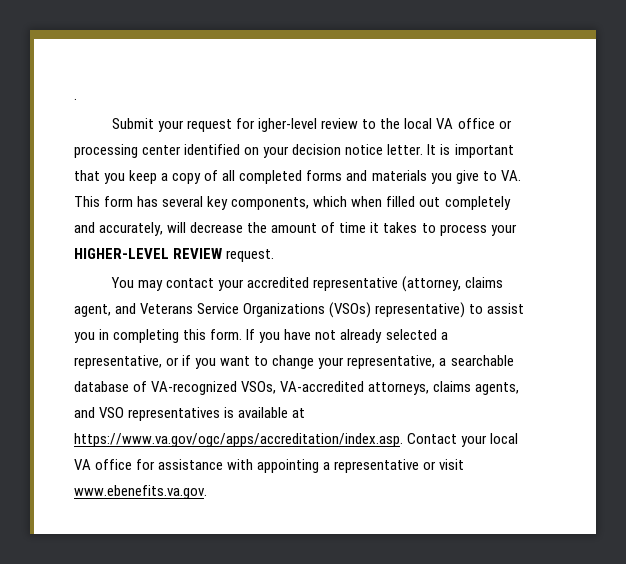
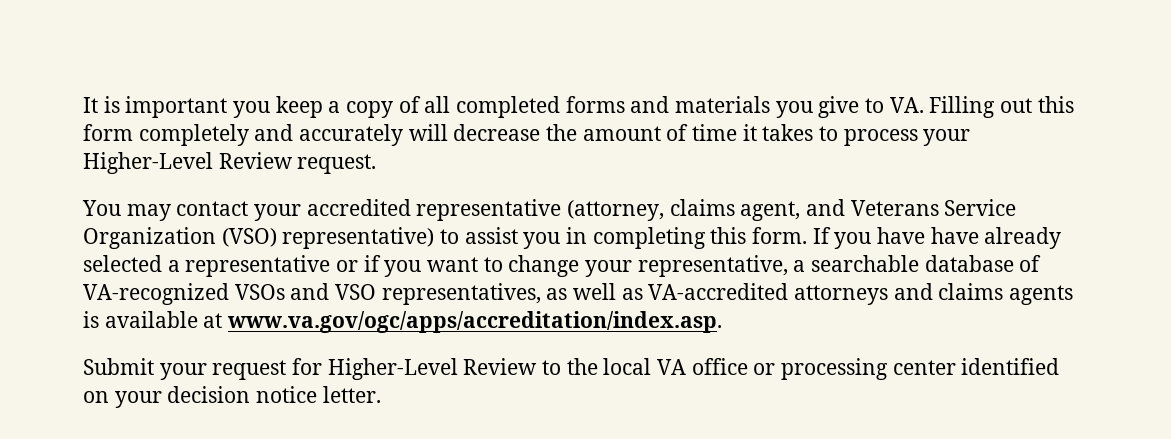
- .
+ It is important you keep a copy of all completed forms and materials you give to VA. Filling out this form completely and accurately will decrease the amount of time it takes to process your Higher-Level Review request.
+ You may contact your accredited representative (attorney, claims agent, and Veterans Service Organization (VSO) representative) to assist you in completing this form. If you have have already selected a representative or if you want to change your representative, a searchable database of VA-recognized VSOs and VSO representatives, as well as VA-accredited attorneys and claims agents is available at www.va.gov/ogc/apps/accreditation/index.asp.
- Submit your request for igher-level review to the local VA office or processing center identified on your decision notice letter. It is important that you keep a copy of all completed forms and materials you give to VA. This form has several key components, which when filled out completely and accurately, will decrease the amount of time it takes to process your HIGHER-LEVEL REVIEW request.
- You may contact your accredited representative (attorney, claims agent, and Veterans Service Organizations (VSOs) representative) to assist you in completing this form. If you have not already selected a representative, or if you want to change your representative, a searchable database of VA-recognized VSOs, VA-accredited attorneys, claims agents, and VSO representatives is available at https://www.va.gov/ogc/apps/accreditation/index.asp. Contact your local VA office for assistance with appointing a representative or visit www.ebenefits.va.gov.
+ Submit your request for Higher-Level Review to the local VA office or processing center identified on your decision notice letter.

